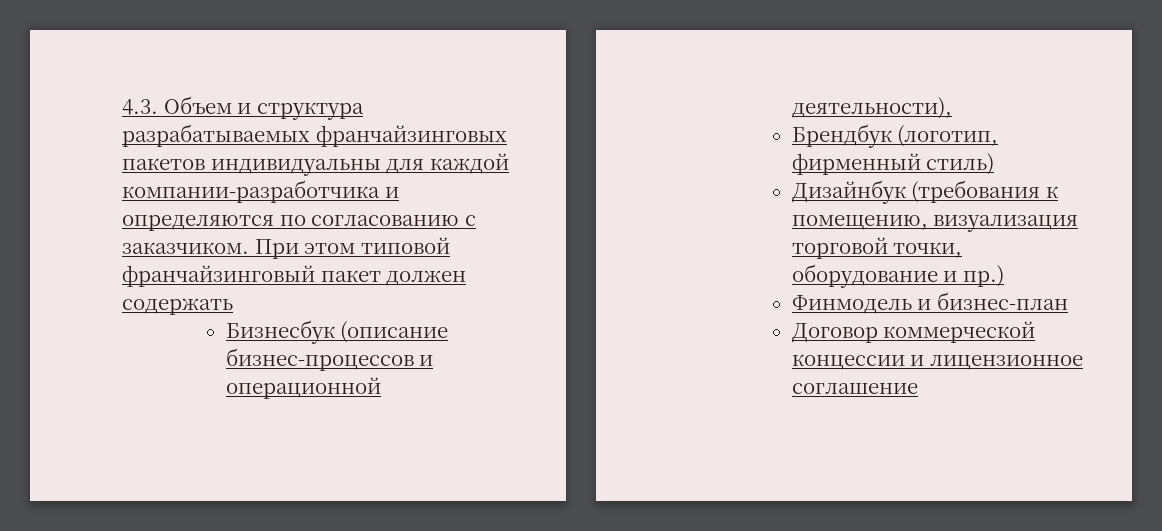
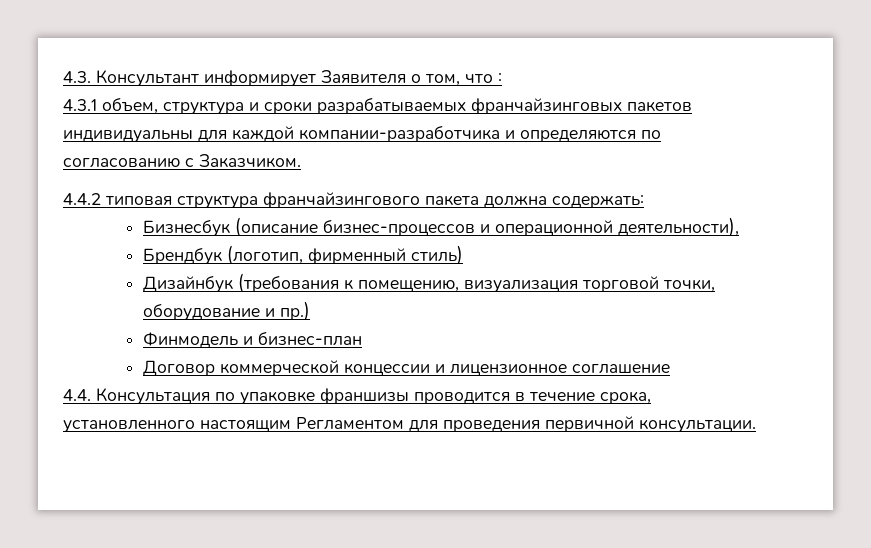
- 4.3. Объем и структура разрабатываемых франчайзинговых пакетов индивидуальны для каждой компании-разработчика и определяются по согласованию с заказчиком. При этом типовой франчайзинговый пакет должен содержать
+ 4.3. Консультант информирует Заявителя о том, что :
+ 4.3.1 объем, структура и сроки разрабатываемых франчайзинговых пакетов индивидуальны для каждой компании-разработчика и определяются по согласованию с Заказчиком.
+ 4.4.2 типовая структура франчайзингового пакета должна содержать:
+ 4.4. Консультация по упаковке франшизы проводится в течение срока, установленного настоящим Регламентом для проведения первичной консультации.

